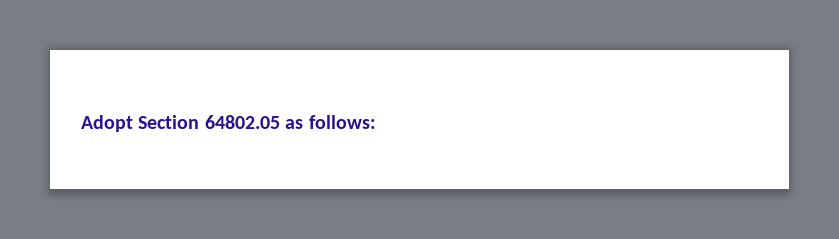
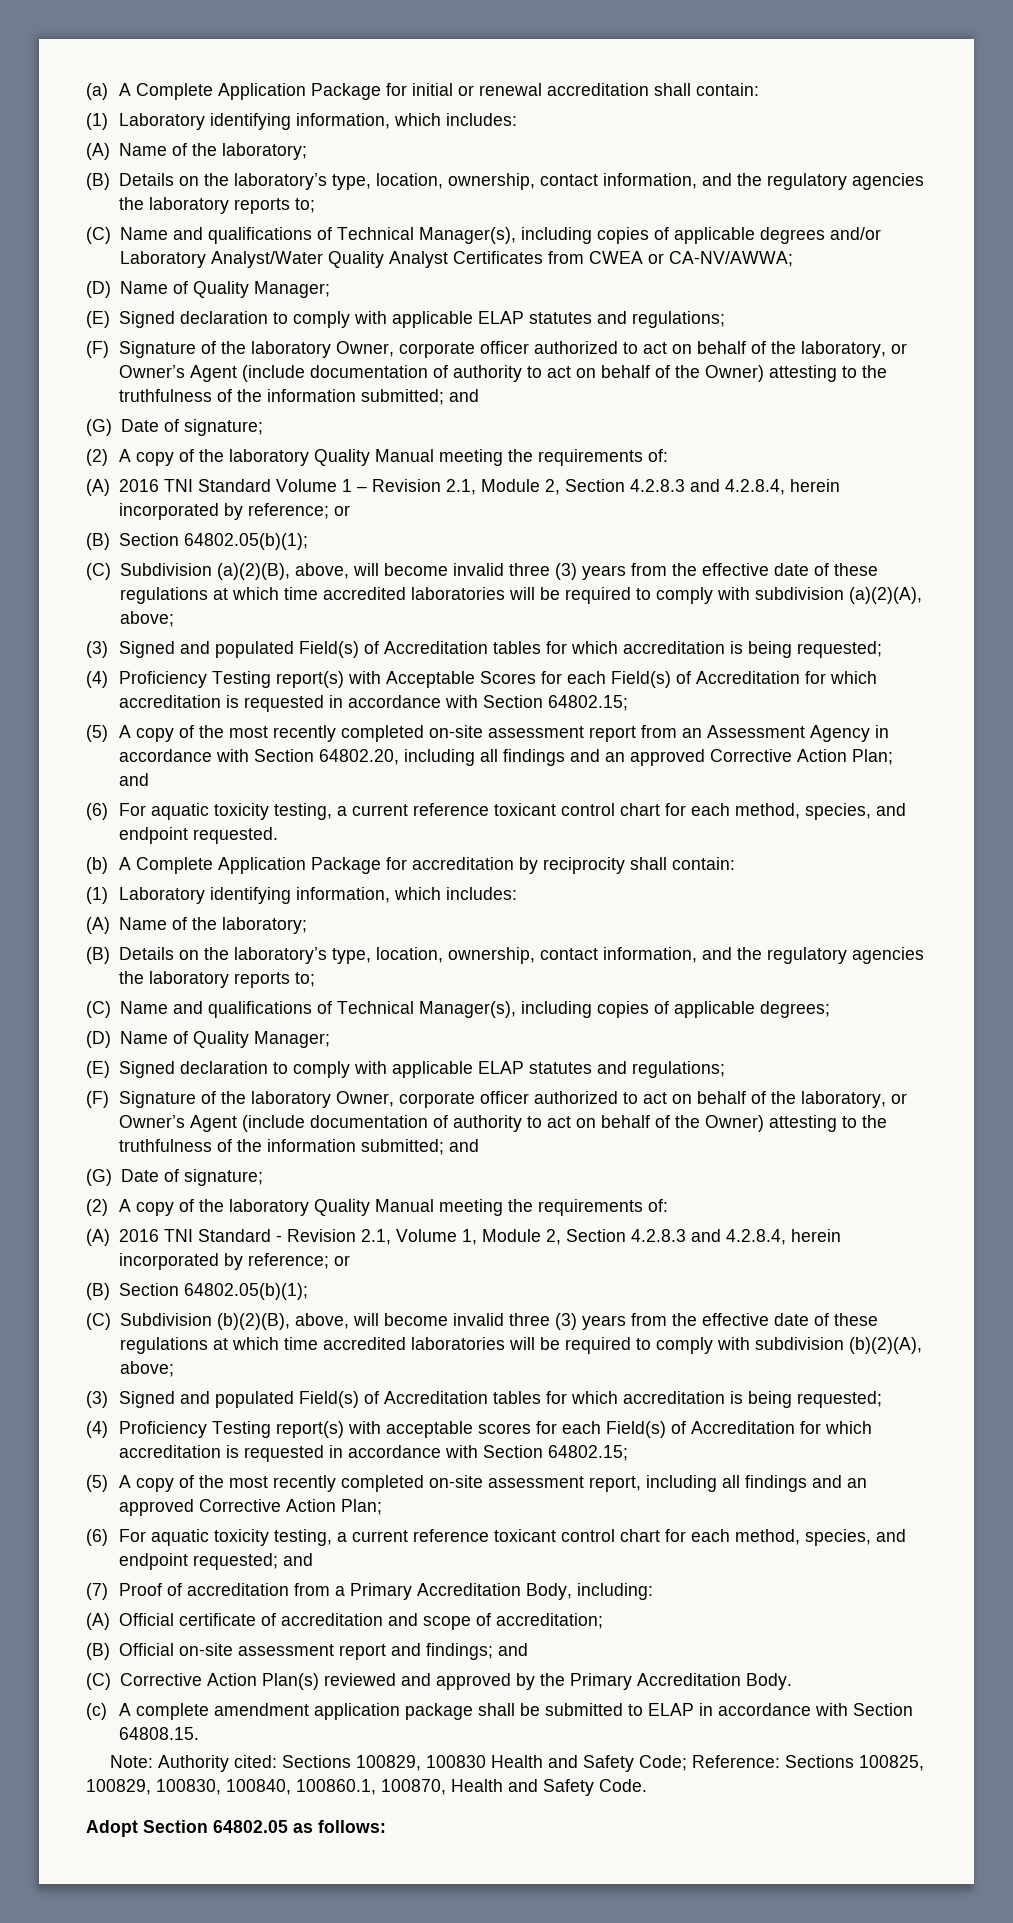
+ (a) A Complete Application Package for initial or renewal accreditation shall contain:
+ (1) Laboratory identifying information, which includes:
+ (A) Name of the laboratory;
+ (B) Details on the laboratory’s type, location, ownership, contact information, and the regulatory agencies the laboratory reports to;
+ (C) Name and qualifications of Technical Manager(s), including copies of applicable degrees and/or Laboratory Analyst/Water Quality Analyst Certificates from CWEA or CA-NV/AWWA;
+ (D) Name of Quality Manager;
+ (E) Signed declaration to comply with applicable ELAP statutes and regulations;
+ (F) Signature of the laboratory Owner, corporate officer authorized to act on behalf of the laboratory, or Owner’s Agent (include documentation of authority to act on behalf of the Owner) attesting to the truthfulness of the information submitted; and
+ (G) Date of signature;
+ (2) A copy of the laboratory Quality Manual meeting the requirements of:
+ (A) 2016 TNI Standard Volume 1 – Revision 2.1, Module 2, Section 4.2.8.3 and 4.2.8.4, herein incorporated by reference; or
+ (B) Section 64802.05(b)(1);
+ (C) Subdivision (a)(2)(B), above, will become invalid three (3) years from the effective date of these regulations at which time accredited laboratories will be required to comply with subdivision (a)(2)(A), above;
+ (3) Signed and populated Field(s) of Accreditation tables for which accreditation is being requested;
+ (4) Proficiency Testing report(s) with Acceptable Scores for each Field(s) of Accreditation for which accreditation is requested in accordance with Section 64802.15;
+ (5) A copy of the most recently completed on-site assessment report from an Assessment Agency in accordance with Section 64802.20, including all findings and an approved Corrective Action Plan; and
+ (6) For aquatic toxicity testing, a current reference toxicant control chart for each method, species, and endpoint requested.
+ (b) A Complete Application Package for accreditation by reciprocity shall contain:
+ (1) Laboratory identifying information, which includes:
+ (A) Name of the laboratory;
+ (B) Details on the laboratory’s type, location, ownership, contact information, and the regulatory agencies the laboratory reports to;
+ (C) Name and qualifications of Technical Manager(s), including copies of applicable degrees;
+ (D) Name of Quality Manager;
+ (E) Signed declaration to comply with applicable ELAP statutes and regulations;
+ (F) Signature of the laboratory Owner, corporate officer authorized to act on behalf of the laboratory, or Owner’s Agent (include documentation of authority to act on behalf of the Owner) attesting to the truthfulness of the information submitted; and
+ (G) Date of signature;
+ (2) A copy of the laboratory Quality Manual meeting the requirements of:
+ (A) 2016 TNI Standard - Revision 2.1, Volume 1, Module 2, Section 4.2.8.3 and 4.2.8.4, herein incorporated by reference; or
+ (B) Section 64802.05(b)(1);
+ (C) Subdivision (b)(2)(B), above, will become invalid three (3) years from the effective date of these regulations at which time accredited laboratories will be required to comply with subdivision (b)(2)(A), above;
+ (3) Signed and populated Field(s) of Accreditation tables for which accreditation is being requested;
+ (4) Proficiency Testing report(s) with acceptable scores for each Field(s) of Accreditation for which accreditation is requested in accordance with Section 64802.15;
+ (5) A copy of the most recently completed on-site assessment report, including all findings and an approved Corrective Action Plan;
+ (6) For aquatic toxicity testing, a current reference toxicant control chart for each method, species, and endpoint requested; and
+ (7) Proof of accreditation from a Primary Accreditation Body, including:
+ (A) Official certificate of accreditation and scope of accreditation;
+ (B) Official on-site assessment report and findings; and
+ (C) Corrective Action Plan(s) reviewed and approved by the Primary Accreditation Body.
+ (c) A complete amendment application package shall be submitted to ELAP in accordance with Section 64808.15.
+ Note: Authority cited: Sections 100829, 100830 Health and Safety Code; Reference: Sections 100825, 100829, 100830, 100840, 100860.1, 100870, Health and Safety Code.

